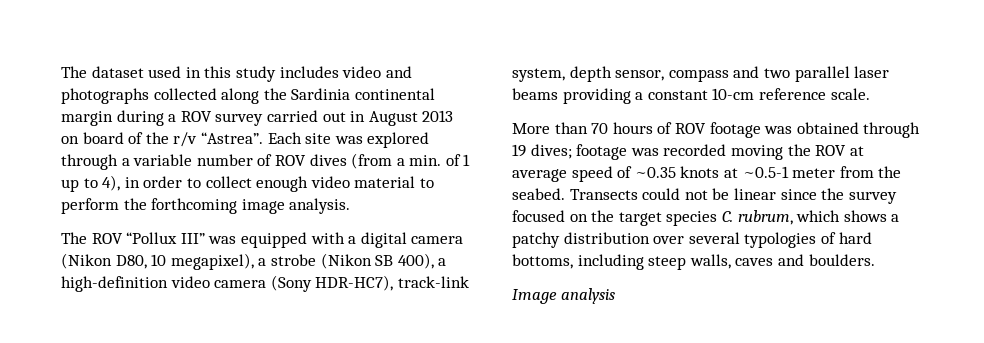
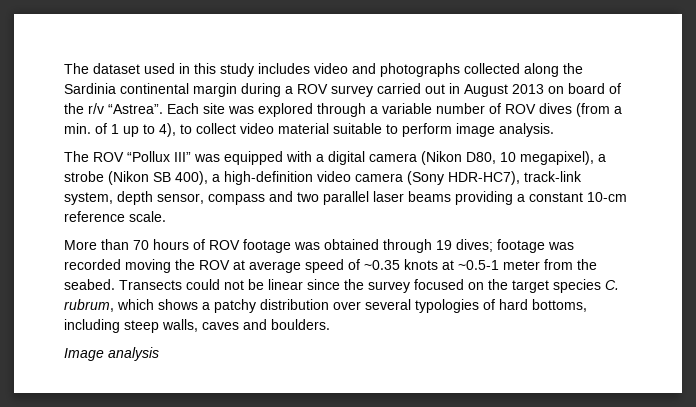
- Each site was explored through a variable number of ROV dives (from a min. of 1 up to 4), in order to collect enough video material to perform the forthcoming image analysis.
+ Each site was explored through a variable number of ROV dives (from a min. of 1 up to 4), to collect video material suitable to perform image analysis.

